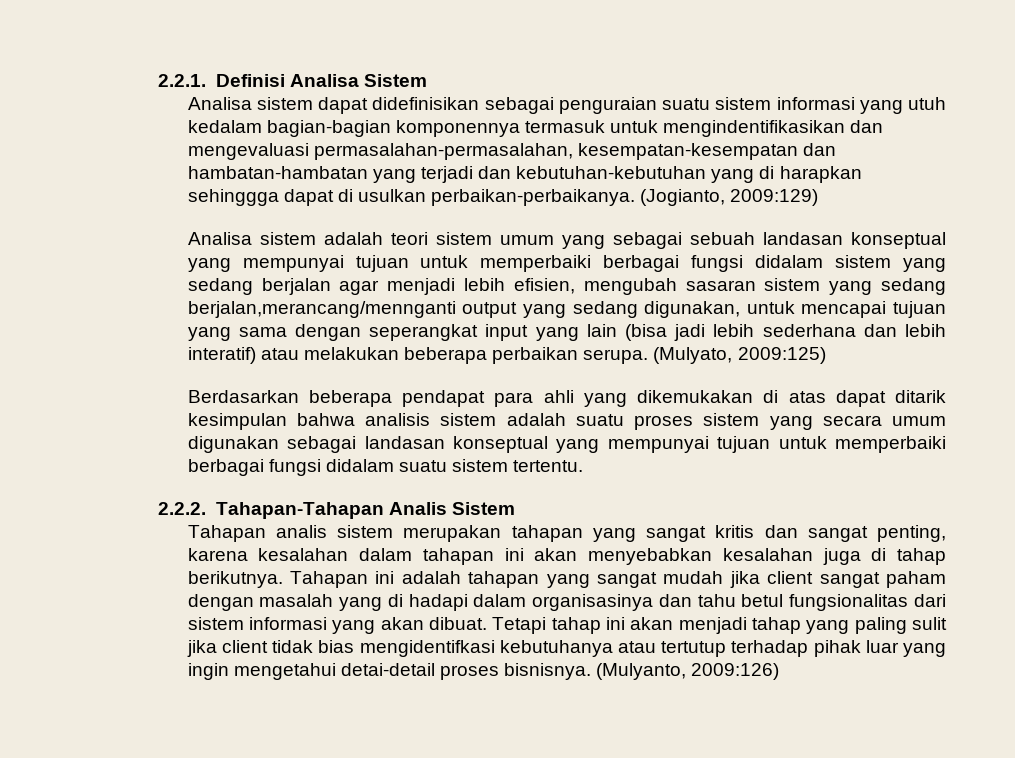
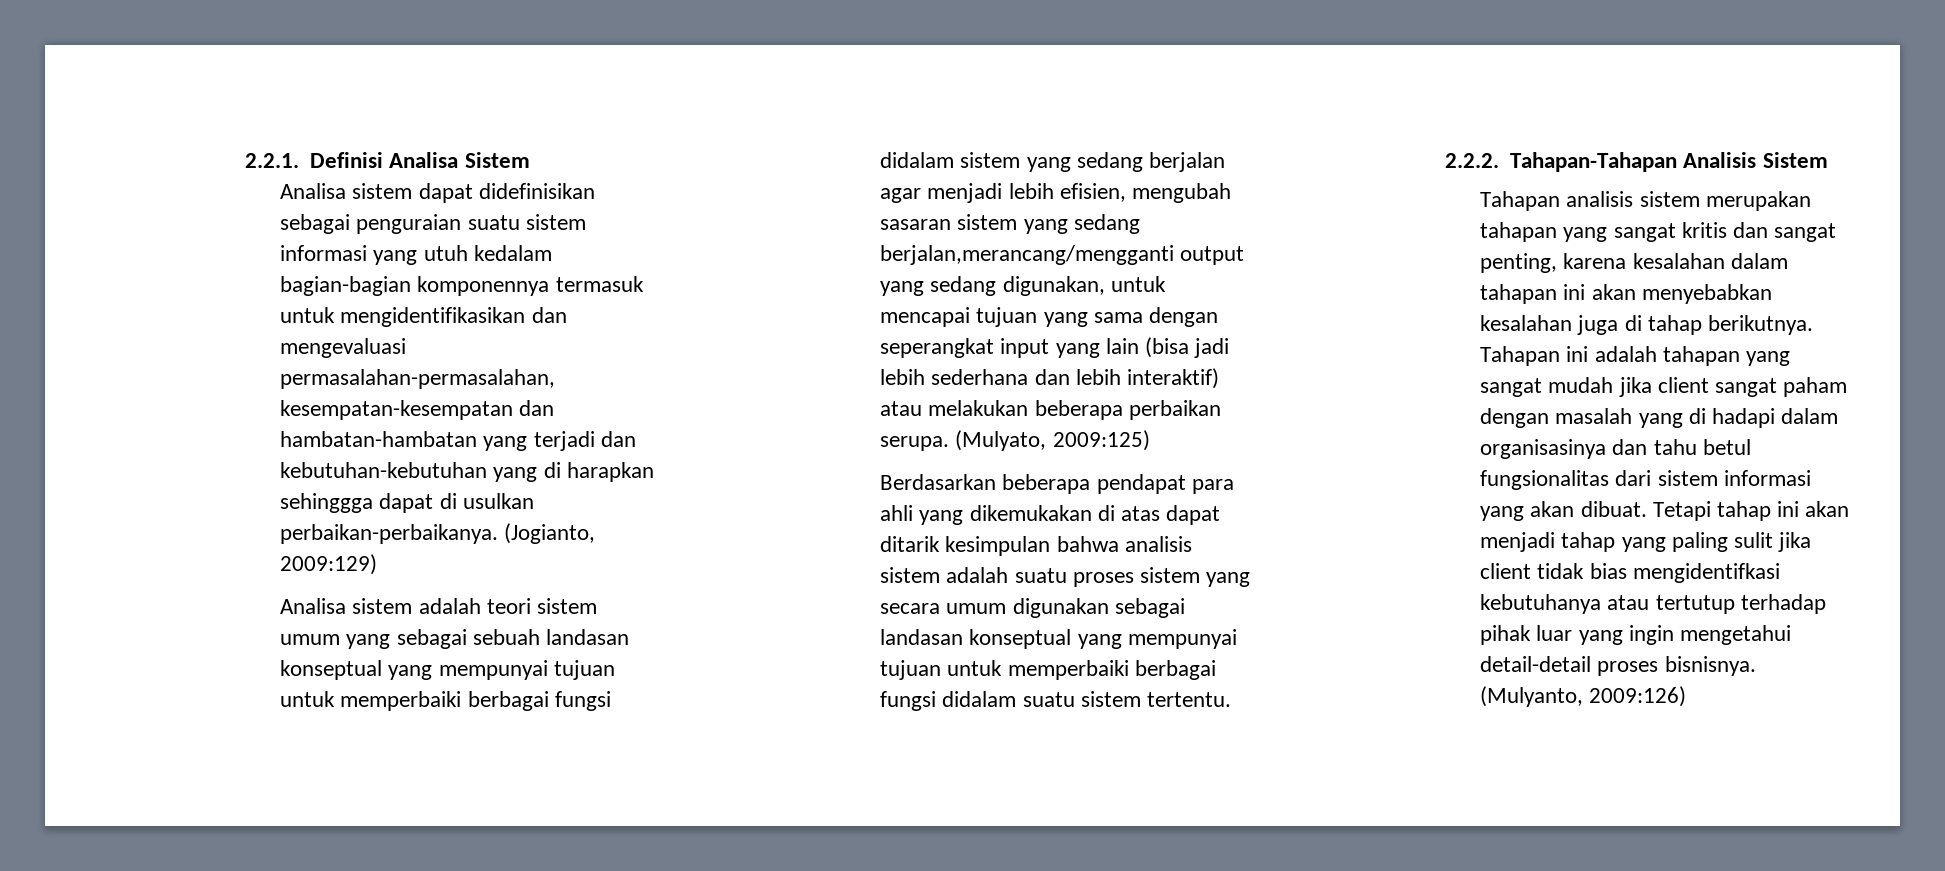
- Analisa sistem dapat didefinisikan sebagai penguraian suatu sistem informasi yang utuh kedalam bagian-bagian komponennya termasuk untuk mengindentifikasikan dan mengevaluasi permasalahan-permasalahan, kesempatan-kesempatan dan hambatan-hambatan yang terjadi dan kebutuhan-kebutuhan yang di harapkan sehinggga dapat di usulkan perbaikan-perbaikanya.
+ Analisa sistem dapat didefinisikan sebagai penguraian suatu sistem informasi yang utuh kedalam bagian-bagian komponennya termasuk untuk mengidentifikasikan dan mengevaluasi permasalahan-permasalahan, kesempatan-kesempatan dan hambatan-hambatan yang terjadi dan kebutuhan-kebutuhan yang di harapkan sehinggga dapat di usulkan perbaikan-perbaikanya.
- Analisa sistem adalah teori sistem umum yang sebagai sebuah landasan konseptual yang mempunyai tujuan untuk memperbaiki berbagai fungsi didalam sistem yang sedang berjalan agar menjadi lebih efisien, mengubah sasaran sistem yang sedang berjalan,merancang/mennganti output yang sedang digunakan, untuk mencapai tujuan yang sama dengan seperangkat input yang lain (bisa jadi lebih sederhana dan lebih interatif) atau melakukan beberapa perbaikan serupa.
+ Analisa sistem adalah teori sistem umum yang sebagai sebuah landasan konseptual yang mempunyai tujuan untuk memperbaiki berbagai fungsi didalam sistem yang sedang berjalan agar menjadi lebih efisien, mengubah sasaran sistem yang sedang berjalan,merancang/mengganti output yang sedang digunakan, untuk mencapai tujuan yang sama dengan seperangkat input yang lain (bisa jadi lebih sederhana dan lebih interaktif) atau melakukan beberapa perbaikan serupa.
- 2.2.2. Tahapan-Tahapan Analis Sistem
+ 2.2.2. Tahapan-Tahapan Analisis Sistem
- Tahapan analis sistem merupakan tahapan yang sangat kritis dan sangat penting, karena kesalahan dalam tahapan ini akan menyebabkan kesalahan juga di tahap berikutnya.
+ Tahapan analisis sistem merupakan tahapan yang sangat kritis dan sangat penting, karena kesalahan dalam tahapan ini akan menyebabkan kesalahan juga di tahap berikutnya.
- Tetapi tahap ini akan menjadi tahap yang paling sulit jika client tidak bias mengidentifkasi kebutuhanya atau tertutup terhadap pihak luar yang ingin mengetahui detai-detail proses bisnisnya.
+ Tetapi tahap ini akan menjadi tahap yang paling sulit jika client tidak bias mengidentifkasi kebutuhanya atau tertutup terhadap pihak luar yang ingin mengetahui detail-detail proses bisnisnya.

